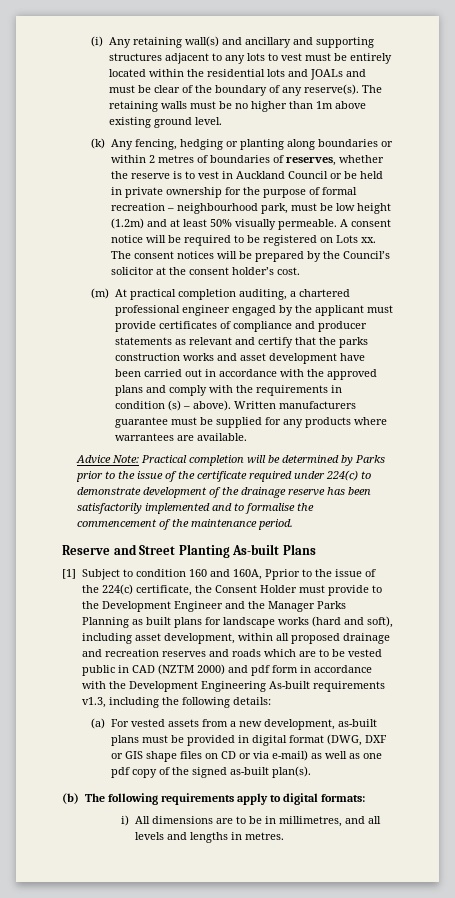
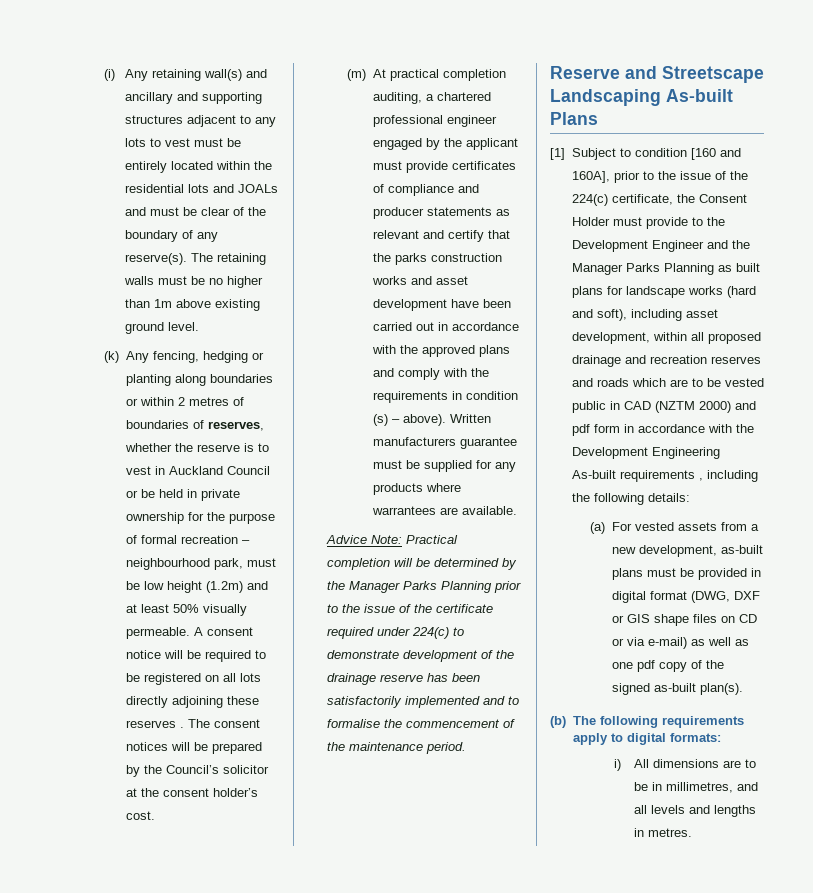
- A consent notice will be required to be registered on Lots xx.
+ A consent notice will be required to be registered on all lots directly adjoining these reserves .
- Advice Note: Practical completion will be determined by Parks prior to the issue of the certificate required under 224(c) to demonstrate development of the drainage reserve has been satisfactorily implemented and to formalise the commencement of the maintenance period.
+ Advice Note: Practical completion will be determined by the Manager Parks Planning prior to the issue of the certificate required under 224(c) to demonstrate development of the drainage reserve has been satisfactorily implemented and to formalise the commencement of the maintenance period.
- Reserve and Street Planting As-built Plans
+ Reserve and Streetscape Landscaping As-built Plans
- [1] Subject to condition 160 and 160A, Pprior to the issue of the 224(c) certificate, the Consent Holder must provide to the Development Engineer and the Manager Parks Planning as built plans for landscape works (hard and soft), including asset development, within all proposed drainage and recreation reserves and roads which are to be vested public in CAD (NZTM 2000) and pdf form in accordance with the Development Engineering As-built requirements v1.3, including the following details:
+ [1] Subject to condition [160 and 160A], prior to the issue of the 224(c) certificate, the Consent Holder must provide to the Development Engineer and the Manager Parks Planning as built plans for landscape works (hard and soft), including asset development, within all proposed drainage and recreation reserves and roads which are to be vested public in CAD (NZTM 2000) and pdf form in accordance with the Development Engineering As-built requirements , including the following details:

